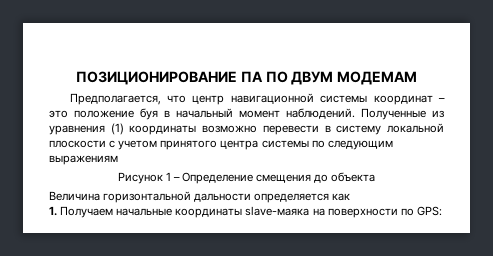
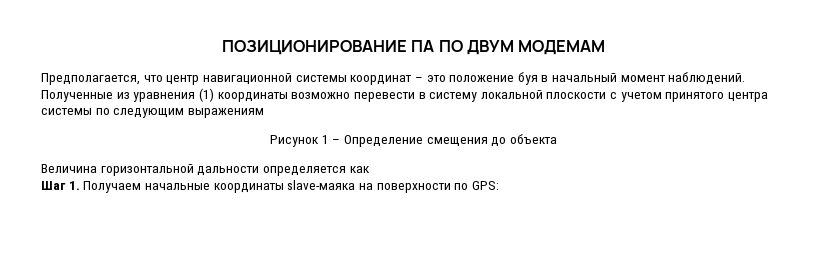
- 1. Получаем начальные координаты slave-маяка на поверхности по GPS:
+ Шаг 1. Получаем начальные координаты slave-маяка на поверхности по GPS:

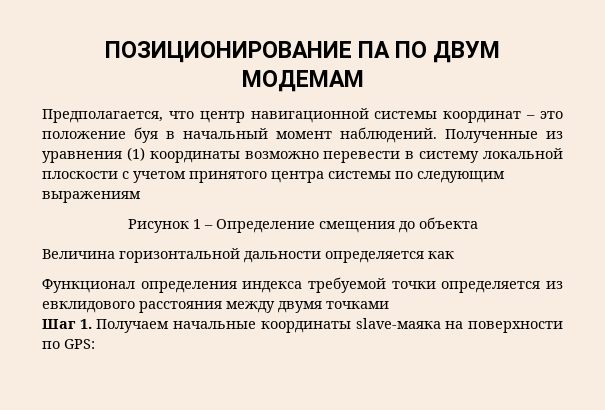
+ Функционал определения индекса требуемой точки определяется из евклидового расстояния между двумя точками

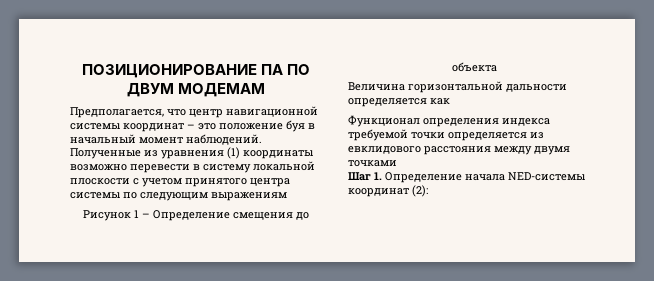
- Шаг 1. Получаем начальные координаты slave-маяка на поверхности по GPS:
+ Шаг 1. Определение начала NED-системы координат (2):

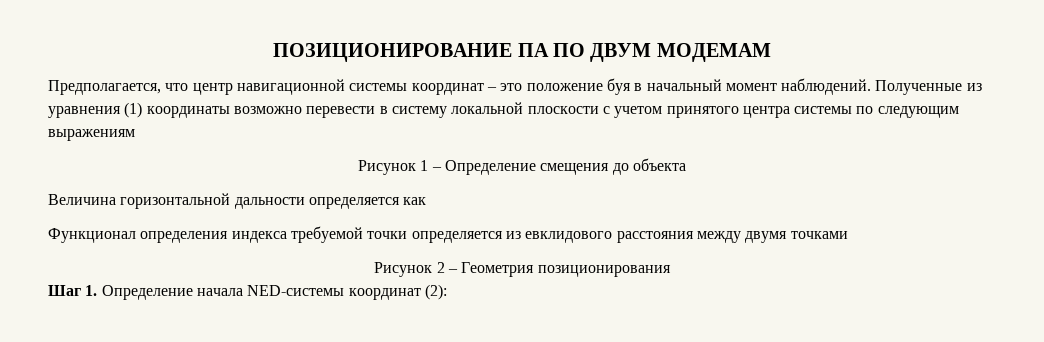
+ Рисунок 2 – Геометрия позиционирования

